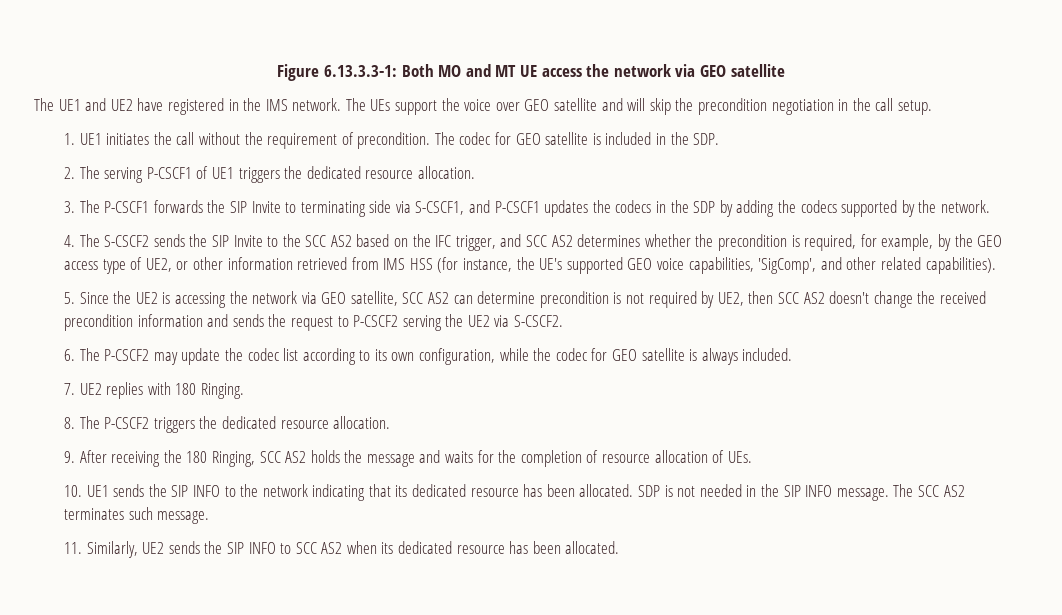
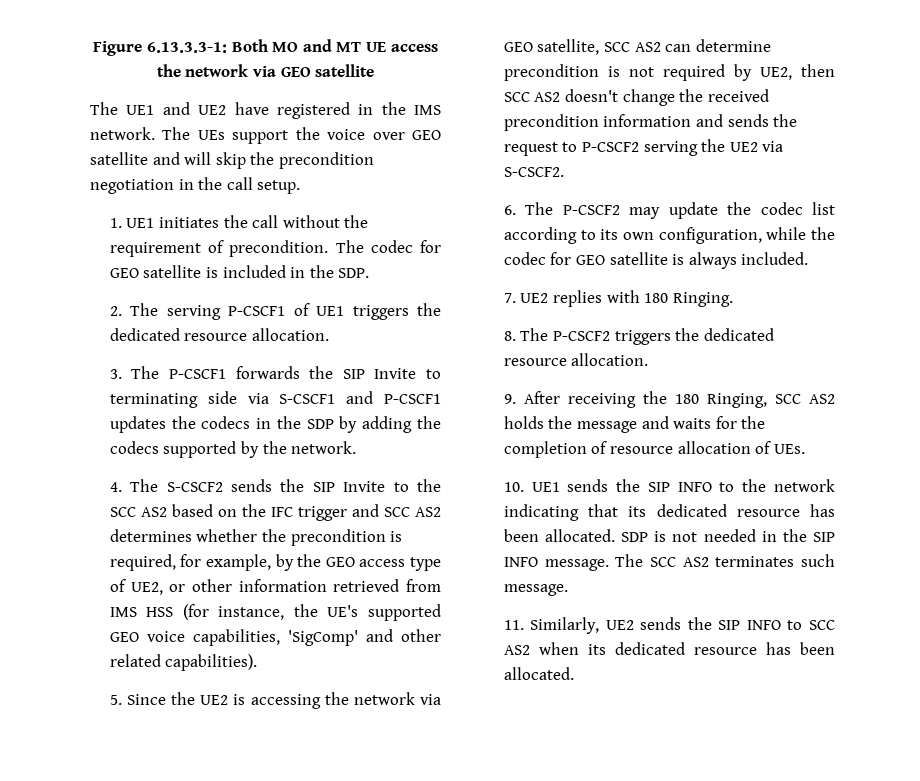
- 3. The P-CSCF1 forwards the SIP Invite to terminating side via S-CSCF1, and P-CSCF1 updates the codecs in the SDP by adding the codecs supported by the network.
+ 3. The P-CSCF1 forwards the SIP Invite to terminating side via S-CSCF1 and P-CSCF1 updates the codecs in the SDP by adding the codecs supported by the network.
- 4. The S-CSCF2 sends the SIP Invite to the SCC AS2 based on the IFC trigger, and SCC AS2 determines whether the precondition is required, for example, by the GEO access type of UE2, or other information retrieved from IMS HSS (for instance, the UE's supported GEO voice capabilities, 'SigComp', and other related capabilities).
+ 4. The S-CSCF2 sends the SIP Invite to the SCC AS2 based on the IFC trigger and SCC AS2 determines whether the precondition is required, for example, by the GEO access type of UE2, or other information retrieved from IMS HSS (for instance, the UE's supported GEO voice capabilities, 'SigComp' and other related capabilities).

